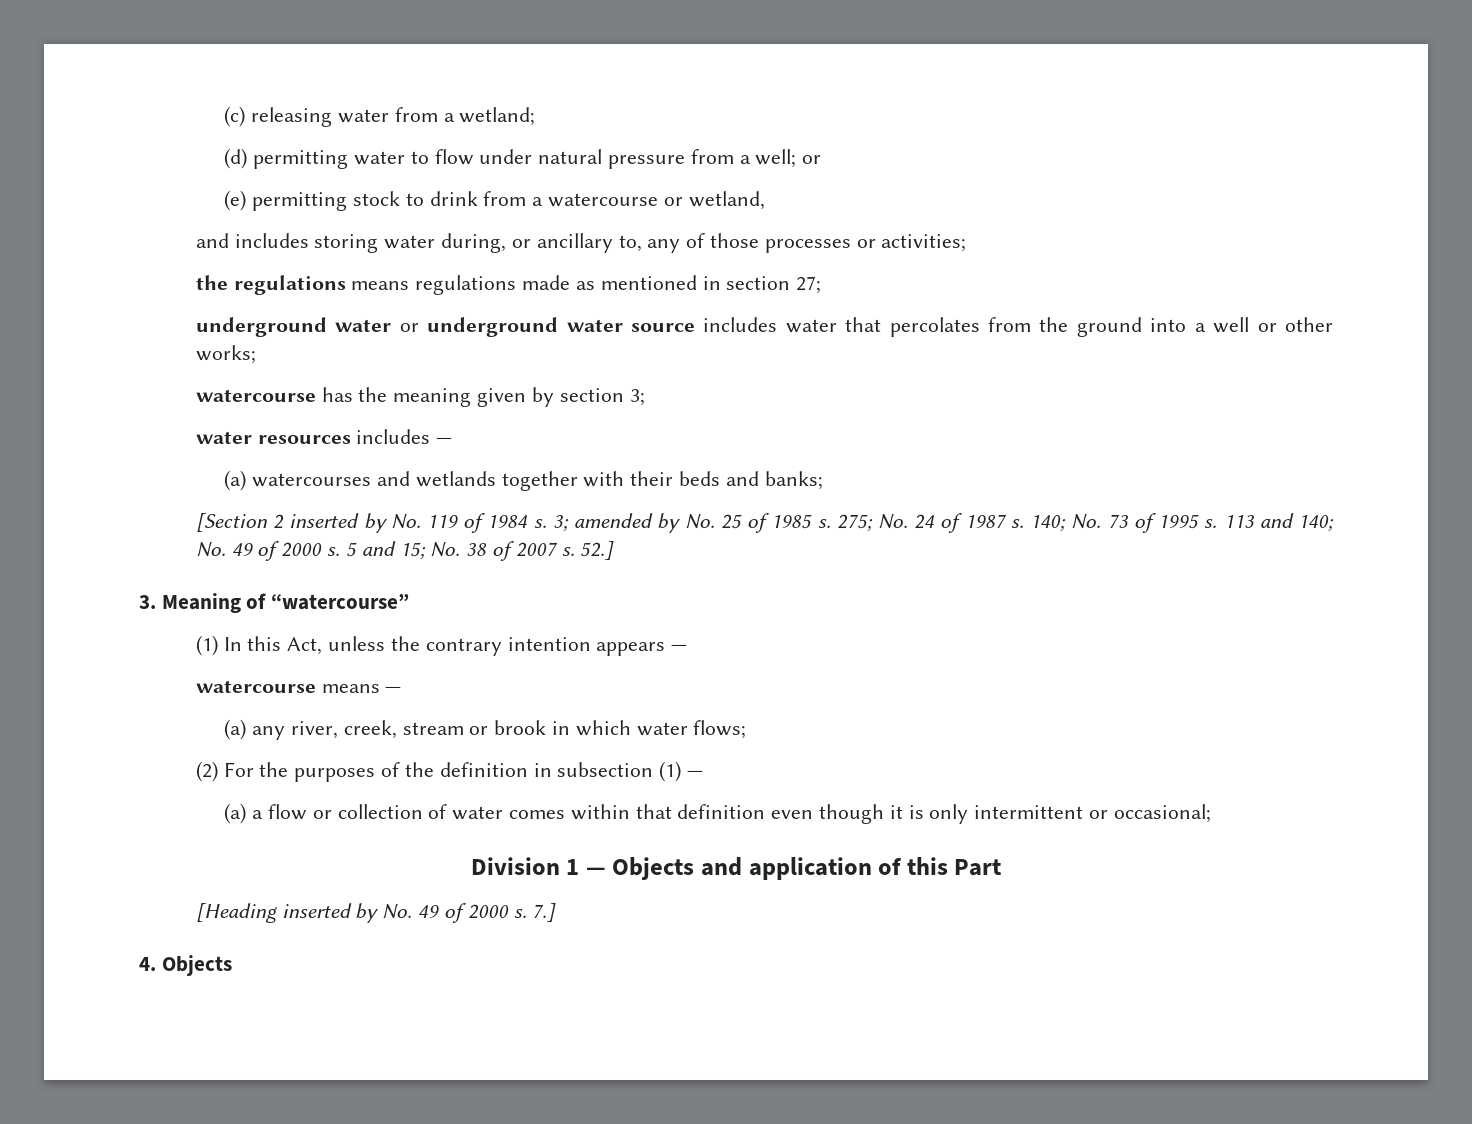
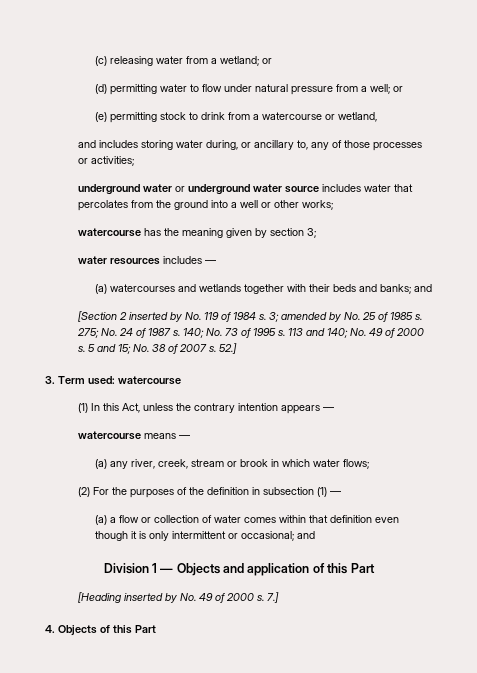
- (c) releasing water from a wetland;
+ (c) releasing water from a wetland; or
- the regulations means regulations made as mentioned in section 27;
- (a) watercourses and wetlands together with their beds and banks;
+ (a) watercourses and wetlands together with their beds and banks; and
- 3. Meaning of “watercourse”
+ 3. Term used: watercourse
- (a) a flow or collection of water comes within that definition even though it is only intermittent or occasional;
+ (a) a flow or collection of water comes within that definition even though it is only intermittent or occasional; and
- 4. Objects
+ 4. Objects of this Part

